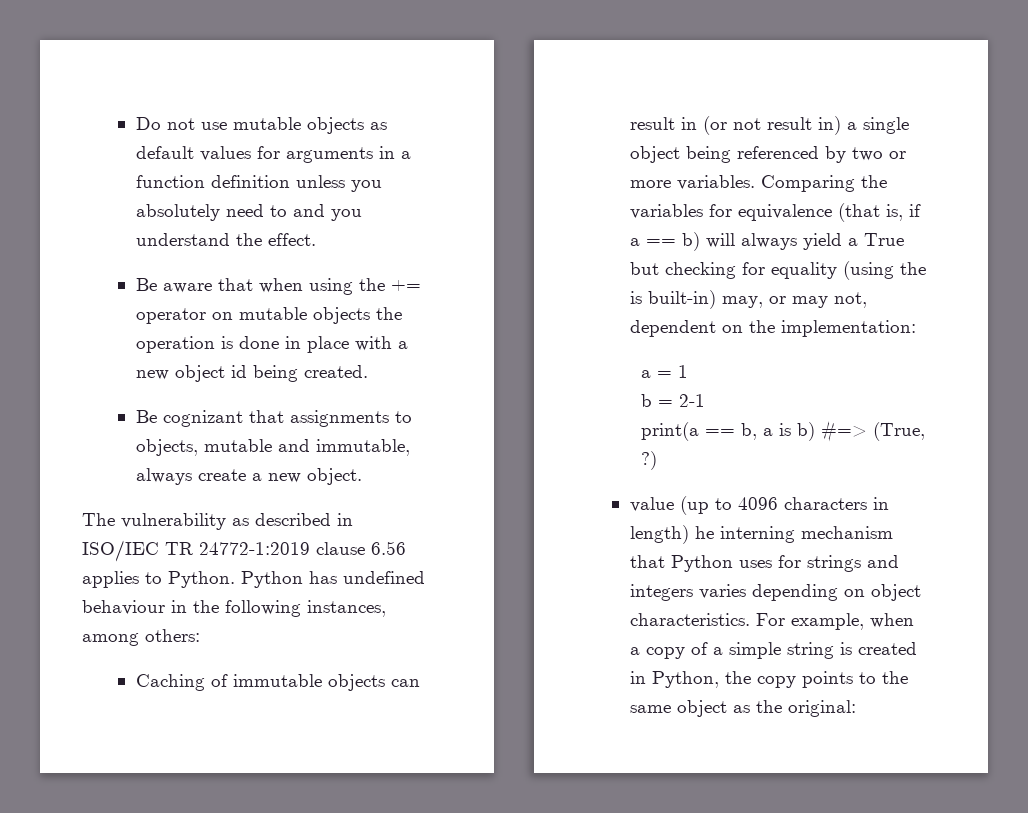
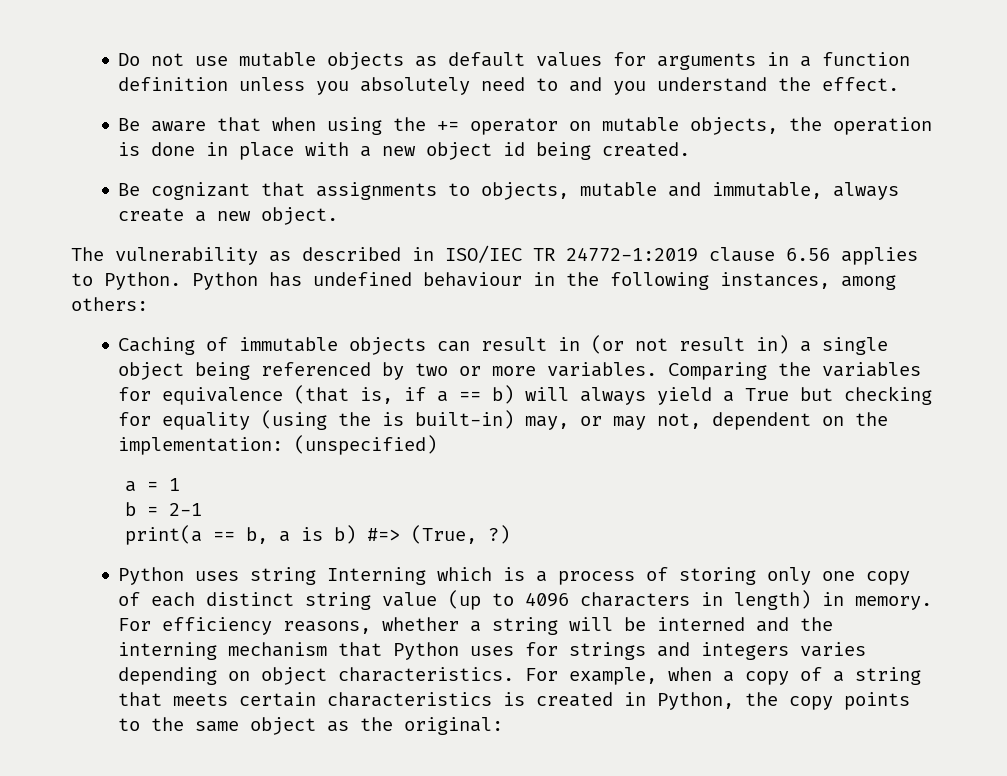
- Be aware that when using the += operator on mutable objects the operation is done in place with a new object id being created.
+ Be aware that when using the += operator on mutable objects, the operation is done in place with a new object id being created.
- Comparing the variables for equivalence (that is, if a == b) will always yield a True but checking for equality (using the is built-in) may, or may not, dependent on the implementation:
+ Comparing the variables for equivalence (that is, if a == b) will always yield a True but checking for equality (using the is built-in) may, or may not, dependent on the implementation: (unspecified)
- value (up to 4096 characters in length) he interning mechanism that Python uses for strings and integers varies depending on object characteristics.
+ Python uses string Interning which is a process of storing only one copy of each distinct string value (up to 4096 characters in length) in memory. For efficiency reasons, whether a string will be interned and the interning mechanism that Python uses for strings and integers varies depending on object characteristics.
- For example, when a copy of a simple string is created in Python, the copy points to the same object as the original:
+ For example, when a copy of a string that meets certain characteristics is created in Python, the copy points to the same object as the original:

